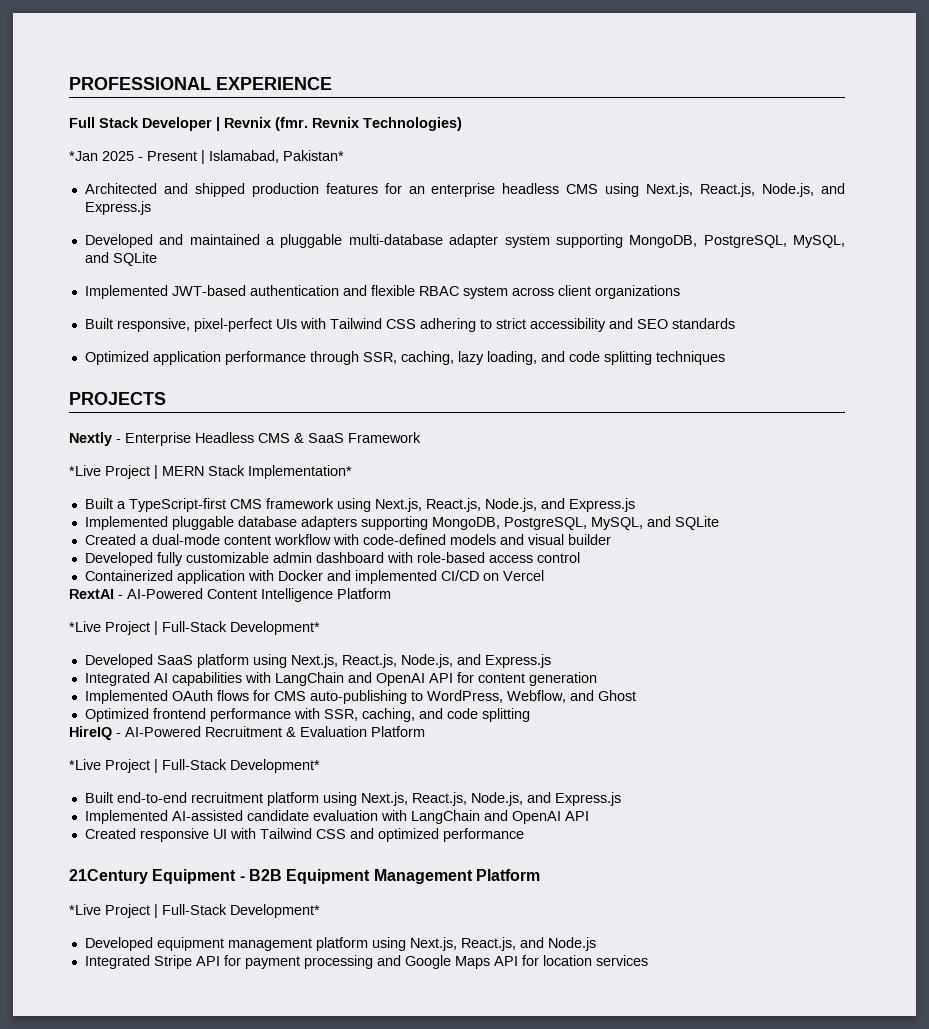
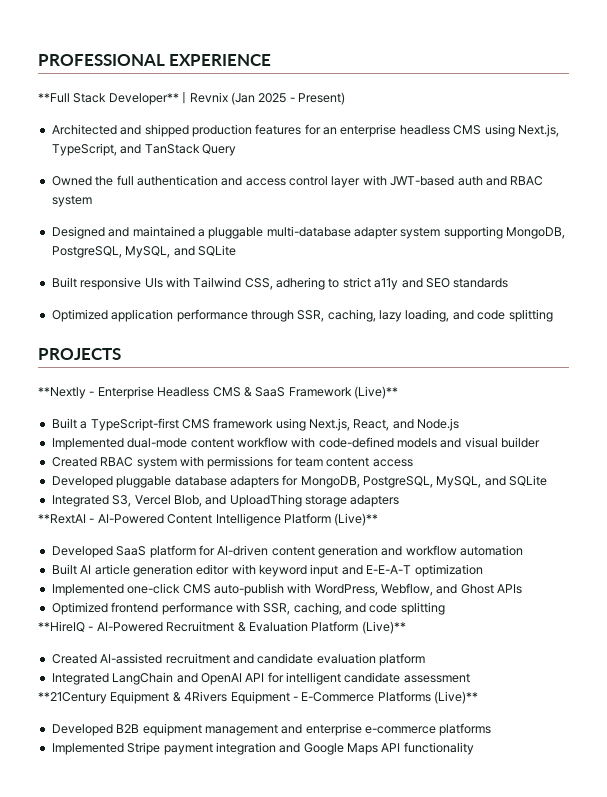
- Full Stack Developer | Revnix (fmr. Revnix Technologies)
- *Jan 2025 - Present | Islamabad, Pakistan*
+ **Full Stack Developer** | Revnix (Jan 2025 - Present)
- Architected and shipped production features for an enterprise headless CMS using Next.js, React.js, Node.js, and Express.js
- Developed and maintained a pluggable multi-database adapter system supporting MongoDB, PostgreSQL, MySQL, and SQLite
+ Architected and shipped production features for an enterprise headless CMS using Next.js, TypeScript, and TanStack Query
+ Owned the full authentication and access control layer with JWT-based auth and RBAC system
+ Designed and maintained a pluggable multi-database adapter system supporting MongoDB, PostgreSQL, MySQL, and SQLite
- Implemented JWT-based authentication and flexible RBAC system across client organizations
- Built responsive, pixel-perfect UIs with Tailwind CSS adhering to strict accessibility and SEO standards
+ Built responsive UIs with Tailwind CSS, adhering to strict a11y and SEO standards
- Optimized application performance through SSR, caching, lazy loading, and code splitting techniques
+ Optimized application performance through SSR, caching, lazy loading, and code splitting
- Nextly - Enterprise Headless CMS & SaaS Framework
- *Live Project | MERN Stack Implementation*
+ **Nextly - Enterprise Headless CMS & SaaS Framework (Live)**
- Built a TypeScript-first CMS framework using Next.js, React.js, Node.js, and Express.js
- Implemented pluggable database adapters supporting MongoDB, PostgreSQL, MySQL, and SQLite
- Created a dual-mode content workflow with code-defined models and visual builder
+ Built a TypeScript-first CMS framework using Next.js, React, and Node.js
+ Implemented dual-mode content workflow with code-defined models and visual builder
- Developed fully customizable admin dashboard with role-based access control
- Containerized application with Docker and implemented CI/CD on Vercel
- RextAI - AI-Powered Content Intelligence Platform
- *Live Project | Full-Stack Development*
- Developed SaaS platform using Next.js, React.js, Node.js, and Express.js
- Integrated AI capabilities with LangChain and OpenAI API for content generation
- Implemented OAuth flows for CMS auto-publishing to WordPress, Webflow, and Ghost
+ Created RBAC system with permissions for team content access
+ Developed pluggable database adapters for MongoDB, PostgreSQL, MySQL, and SQLite
+ Integrated S3, Vercel Blob, and UploadThing storage adapters
+ **RextAI - AI-Powered Content Intelligence Platform (Live)**
+ Developed SaaS platform for AI-driven content generation and workflow automation
+ Built AI article generation editor with keyword input and E-E-A-T optimization
+ Implemented one-click CMS auto-publish with WordPress, Webflow, and Ghost APIs
- HireIQ - AI-Powered Recruitment & Evaluation Platform
- *Live Project | Full-Stack Development*
- Built end-to-end recruitment platform using Next.js, React.js, Node.js, and Express.js
- Implemented AI-assisted candidate evaluation with LangChain and OpenAI API
- Created responsive UI with Tailwind CSS and optimized performance
- 21Century Equipment - B2B Equipment Management Platform
- *Live Project | Full-Stack Development*
- Developed equipment management platform using Next.js, React.js, and Node.js
- Integrated Stripe API for payment processing and Google Maps API for location services
+ **HireIQ - AI-Powered Recruitment & Evaluation Platform (Live)**
+ Created AI-assisted recruitment and candidate evaluation platform
+ Integrated LangChain and OpenAI API for intelligent candidate assessment
+ **21Century Equipment & 4Rivers Equipment - E-Commerce Platforms (Live)**
+ Developed B2B equipment management and enterprise e-commerce platforms
+ Implemented Stripe payment integration and Google Maps API functionality

